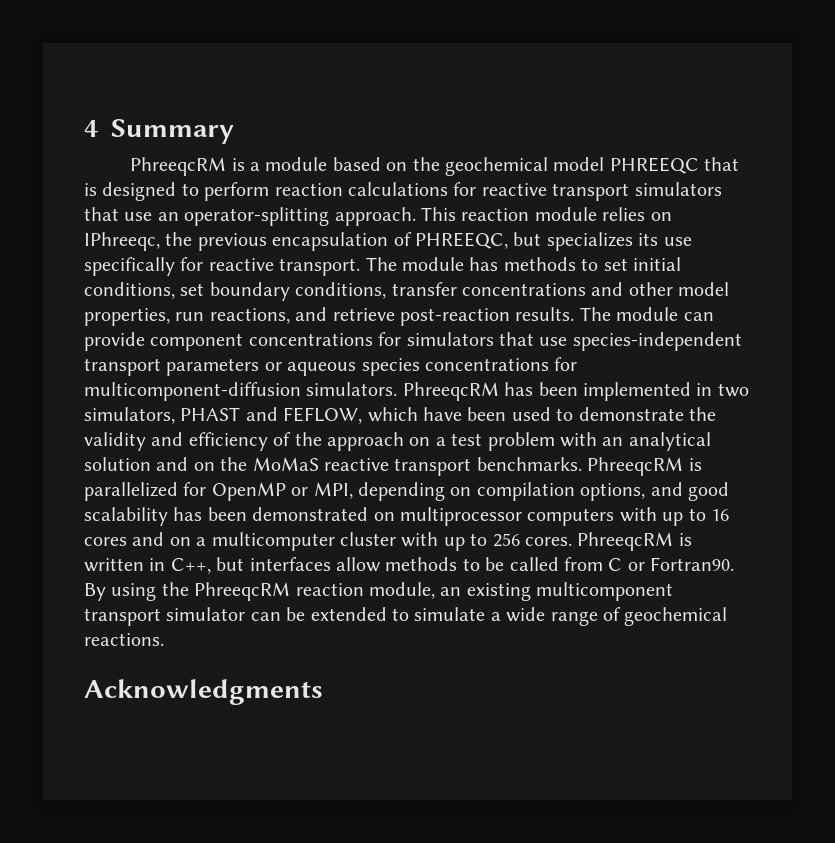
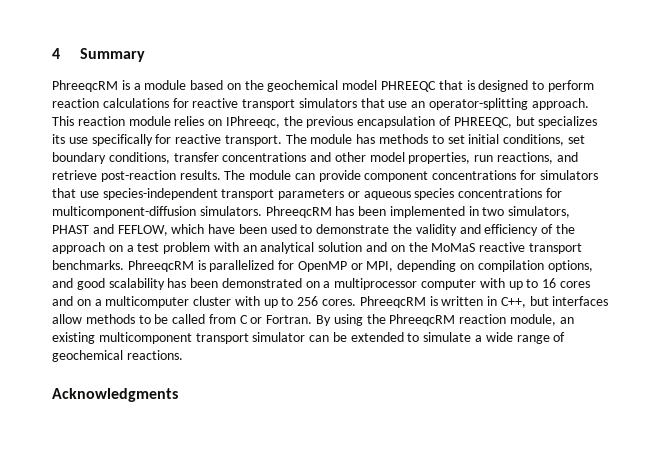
- PhreeqcRM is parallelized for OpenMP or MPI, depending on compilation options, and good scalability has been demonstrated on multiprocessor computers with up to 16 cores and on a multicomputer cluster with up to 256 cores.
+ PhreeqcRM is parallelized for OpenMP or MPI, depending on compilation options, and good scalability has been demonstrated on a multiprocessor computer with up to 16 cores and on a multicomputer cluster with up to 256 cores.
- PhreeqcRM is written in C++, but interfaces allow methods to be called from C or Fortran90.
+ PhreeqcRM is written in C++, but interfaces allow methods to be called from C or Fortran.

